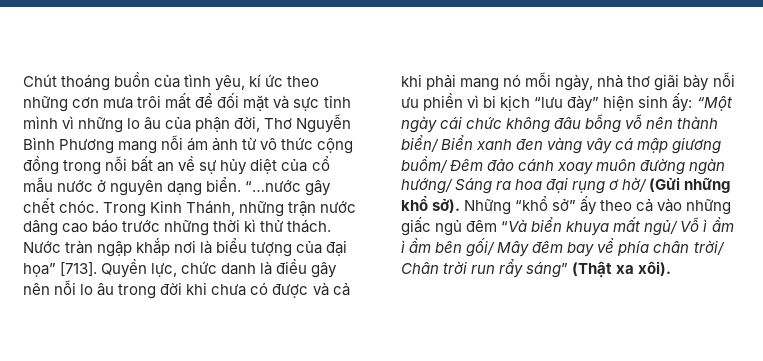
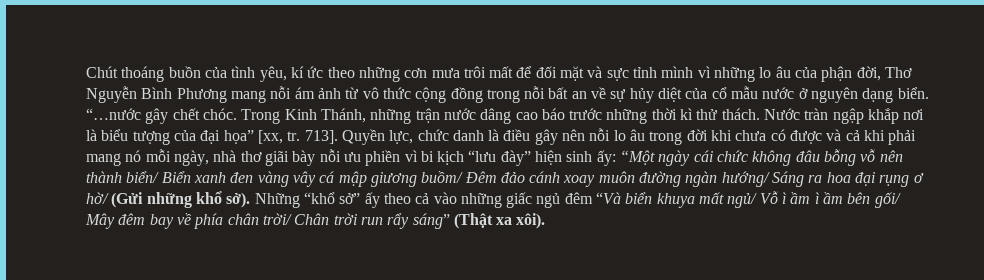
- Nước tràn ngập khắp nơi là biểu tượng của đại họa” [713].
+ Nước tràn ngập khắp nơi là biểu tượng của đại họa” [xx, tr. 713].

